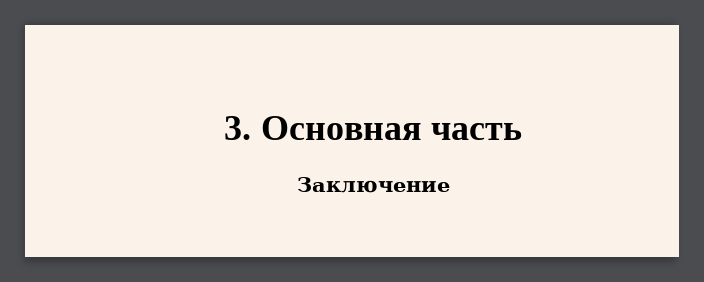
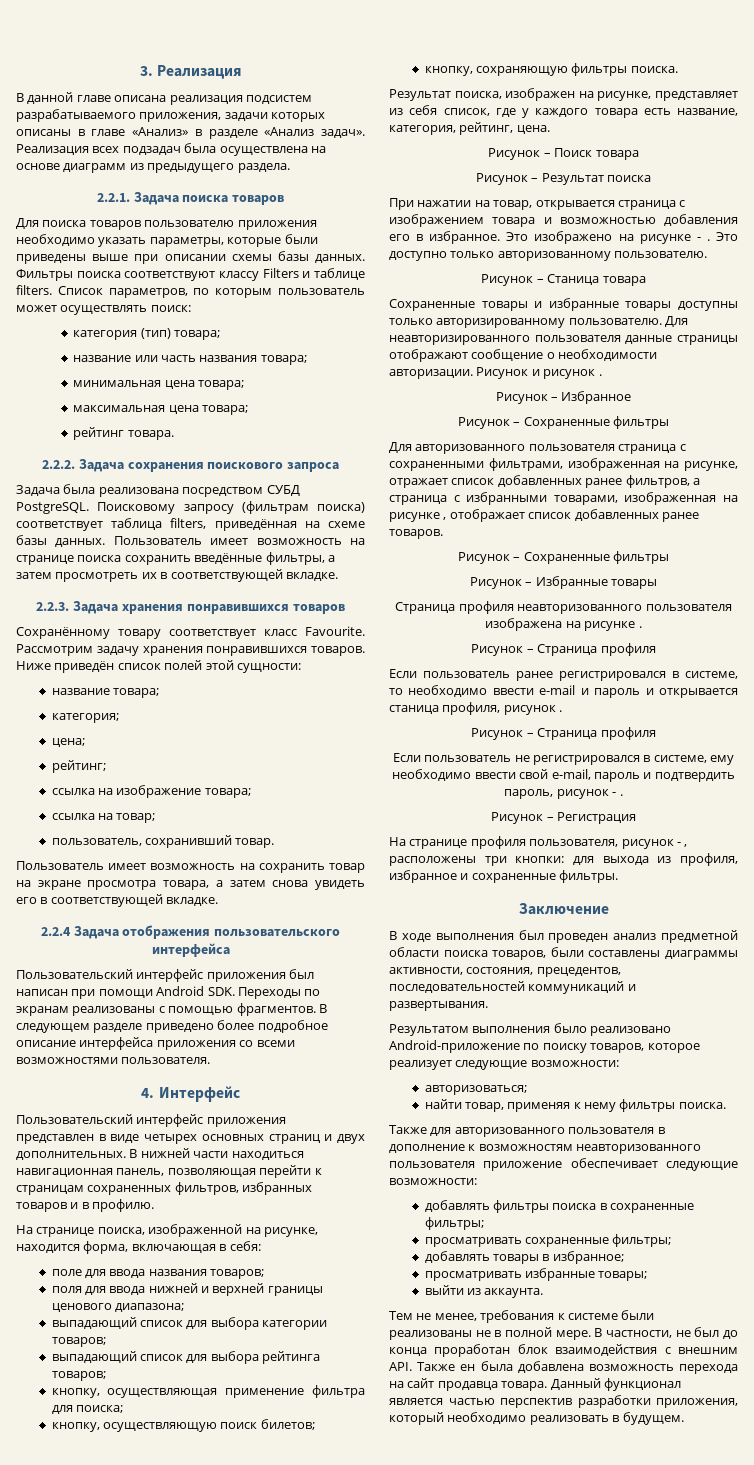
- 3. Основная часть
+ 3. Реализация
+ В данной главе описана реализация подсистем разрабатываемого приложения, задачи которых описаны в главе «Анализ» в разделе «Анализ задач». Реализация всех подзадач была осуществлена на основе диаграмм из предыдущего раздела.
+ 2.2.1. Задача поиска товаров
+ Для поиска товаров пользователю приложения необходимо указать параметры, которые были приведены выше при описании схемы базы данных. Фильтры поиска соответствуют классу Filters и таблице filters. Список параметров, по которым пользователь может осуществлять поиск:
+ категория (тип) товара;
+ название или часть названия товара;
+ минимальная цена товара;
+ максимальная цена товара;
+ рейтинг товара.
+ 2.2.2. Задача сохранения поискового запроса
+ Задача была реализована посредством СУБД PostgreSQL. Поисковому запросу (фильтрам поиска) соответствует таблица filters, приведённая на схеме базы данных. Пользователь имеет возможность на странице поиска сохранить введённые фильтры, а затем просмотреть их в соответствующей вкладке.
+ 2.2.3. Задача хранения понравившихся товаров
+ Сохранённому товару соответствует класс Favourite. Рассмотрим задачу хранения понравившихся товаров. Ниже приведён список полей этой сущности:
+ название товара;
+ категория;
+ цена;
+ рейтинг;
+ ссылка на изображение товара;
+ ссылка на товар;
+ пользователь, сохранивший товар.
+ Пользователь имеет возможность на сохранить товар на экране просмотра товара, а затем снова увидеть его в соответствующей вкладке.
+ 2.2.4 Задача отображения пользовательского интерфейса
+ Пользовательский интерфейс приложения был написан при помощи Android SDK. Переходы по экранам реализованы с помощью фрагментов. В следующем разделе приведено более подробное описание интерфейса приложения со всеми возможностями пользователя.
+ 4. Интерфейс
+ Пользовательский интерфейс приложения представлен в виде четырех основных страниц и двух дополнительных. В нижней части находиться навигационная панель, позволяющая перейти к страницам сохраненных фильтров, избранных товаров и в профилю.
+ На странице поиска, изображенной на рисунке, находится форма, включающая в себя:
+ поле для ввода названия товаров;
+ поля для ввода нижней и верхней границы ценового диапазона;
+ выпадающий список для выбора категории товаров;
+ выпадающий список для выбора рейтинга товаров;
+ кнопку, осуществляющая применение фильтра для поиска;
+ кнопку, осуществляющую поиск билетов;
+ кнопку, сохраняющую фильтры поиска.
+ Результат поиска, изображен на рисунке, представляет из себя список, где у каждого товара есть название, категория, рейтинг, цена.
+ Рисунок – Поиск товара
+ Рисунок – Результат поиска
+ При нажатии на товар, открывается страница с изображением товара и возможностью добавления его в избранное. Это изображено на рисунке - . Это доступно только авторизованному пользователю.
+ Рисунок – Станица товара
+ Сохраненные товары и избранные товары доступны только авторизированному пользователю. Для неавторизированного пользователя данные страницы отображают сообщение о необходимости авторизации. Рисунок и рисунок .
+ Рисунок – Избранное
+ Рисунок – Сохраненные фильтры
+ Для авторизованного пользователя страница с сохраненными фильтрами, изображенная на рисунке, отражает список добавленных ранее фильтров, а страница с избранными товарами, изображенная на рисунке , отображает список добавленных ранее товаров.
+ Рисунок – Сохраненные фильтры
+ Рисунок – Избранные товары
+ Страница профиля неавторизованного пользователя изображена на рисунке .
+ Рисунок – Страница профиля
+ Если пользователь ранее регистрировался в системе, то необходимо ввести e-mail и пароль и открывается станица профиля, рисунок .
+ Рисунок – Страница профиля
+ Если пользователь не регистрировался в системе, ему необходимо ввести свой e-mail, пароль и подтвердить пароль, рисунок - .
+ Рисунок – Регистрация
+ На странице профиля пользователя, рисунок - , расположены три кнопки: для выхода из профиля, избранное и сохраненные фильтры.
  Заключение
+ В ходе выполнения был проведен анализ предметной области поиска товаров, были составлены диаграммы активности, состояния, прецедентов, последовательностей коммуникаций и развертывания.
+ Результатом выполнения было реализовано Android-приложение по поиску товаров, которое реализует следующие возможности:
+ авторизоваться;
+ найти товар, применяя к нему фильтры поиска.
+ Также для авторизованного пользователя в дополнение к возможностям неавторизованного пользователя приложение обеспечивает следующие возможности:
+ добавлять фильтры поиска в сохраненные фильтры;
+ просматривать сохраненные фильтры;
+ добавлять товары в избранное;
+ просматривать избранные товары;
+ выйти из аккаунта.
+ Тем не менее, требования к системе были реализованы не в полной мере. В частности, не был до конца проработан блок взаимодействия с внешним API. Также ен была добавлена возможность перехода на сайт продавца товара. Данный функционал является частью перспектив разработки приложения, который необходимо реализовать в будущем.

